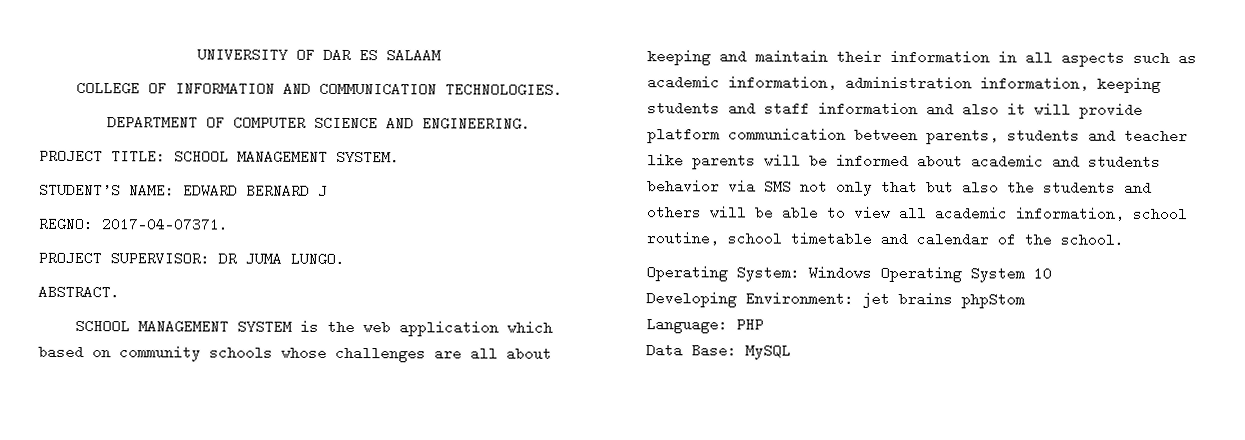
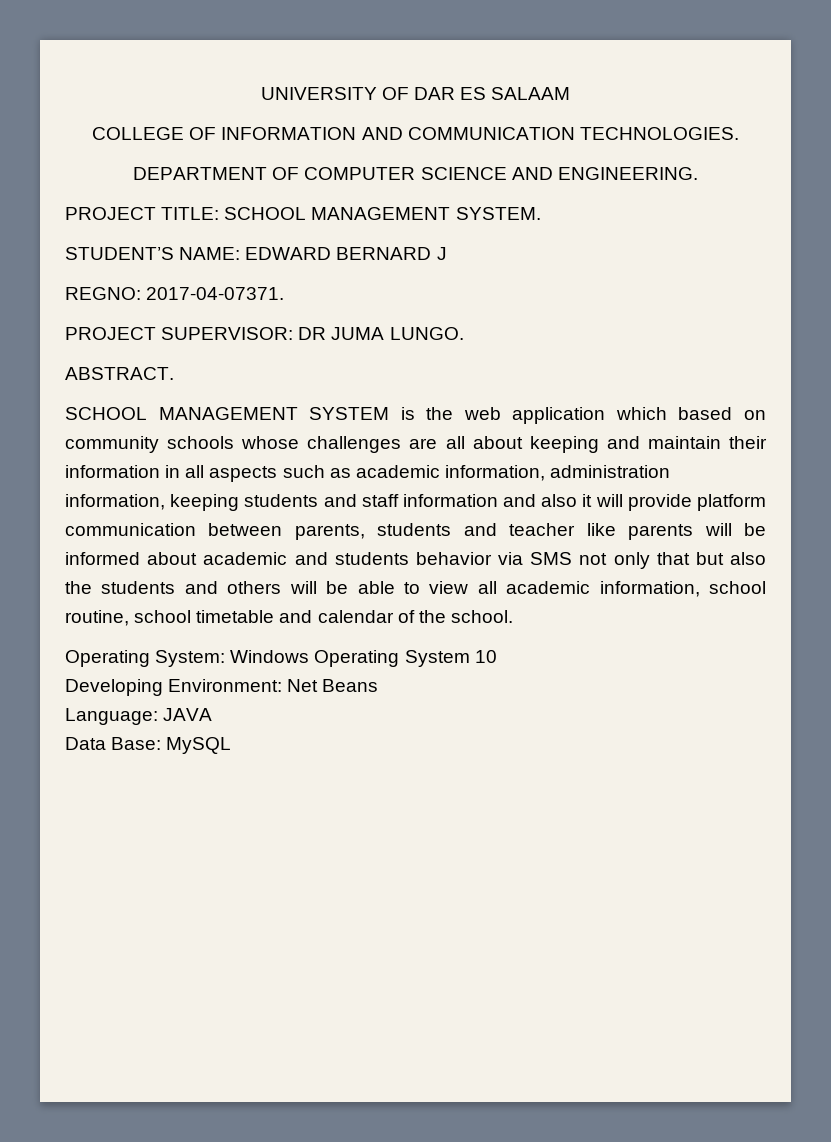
- Developing Environment: jet brains phpStom
+ Developing Environment: Net Beans
- Language: PHP
+ Language: JAVA

